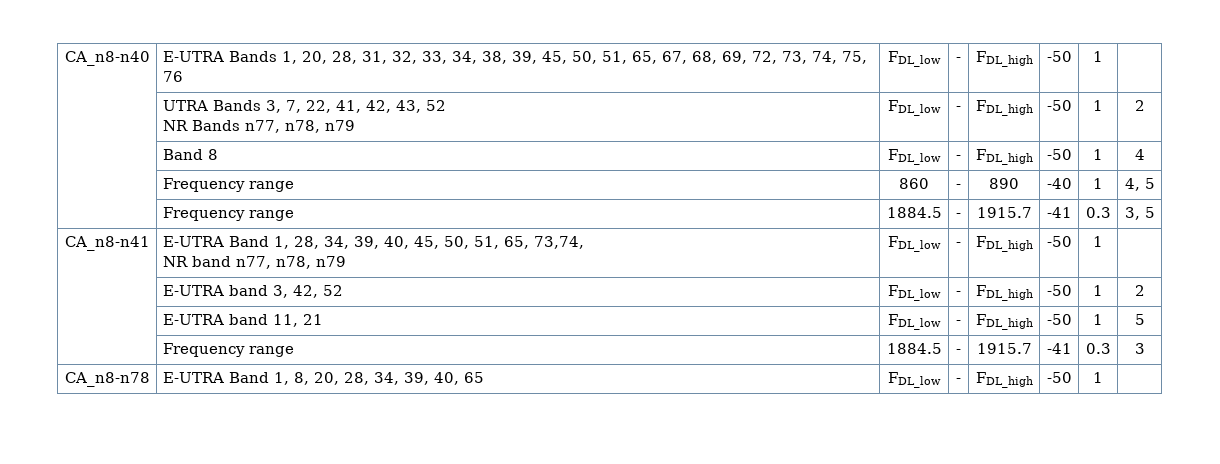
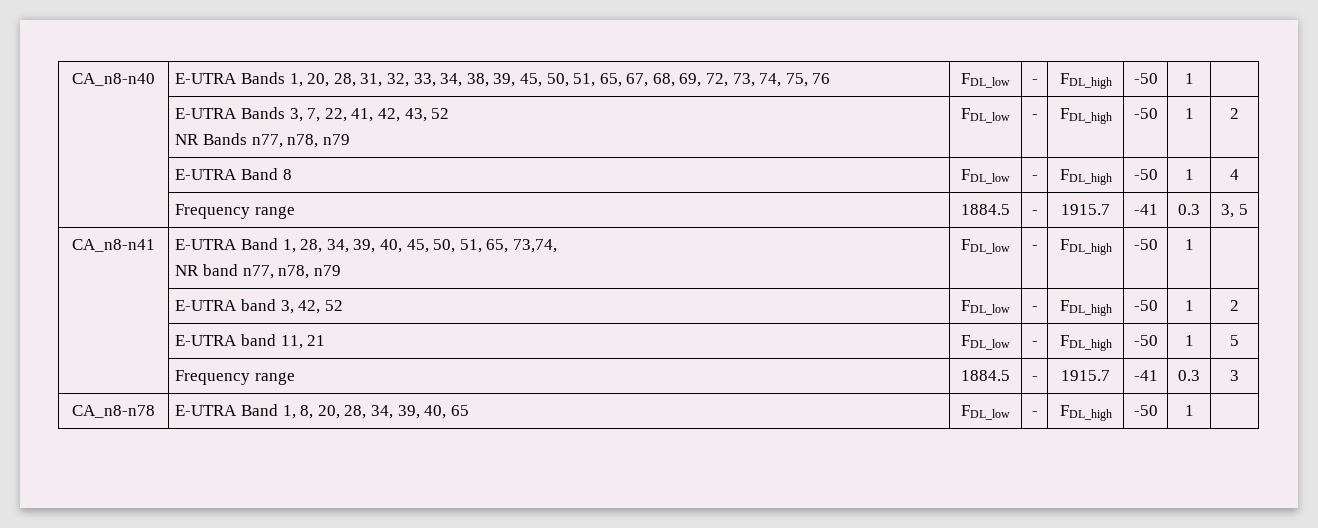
- | UTRA Bands 3, 7, 22, 41, 42, 43, 52
+ | E-UTRA Bands 3, 7, 22, 41, 42, 43, 52
- | Band 8 | FDL_low | - | FDL_high | -50 | 1 | 4
+ | E-UTRA Band 8 | FDL_low | - | FDL_high | -50 | 1 | 4
- | Frequency range | 860 | - | 890 | -40 | 1 | 4, 5

